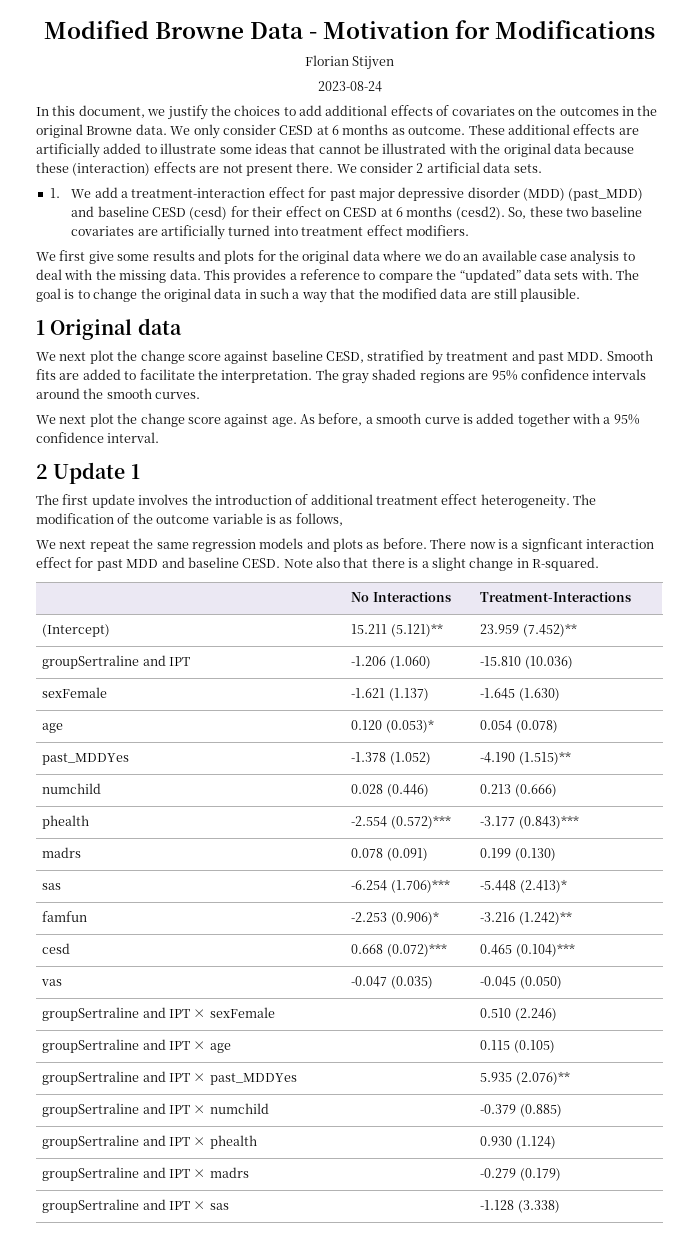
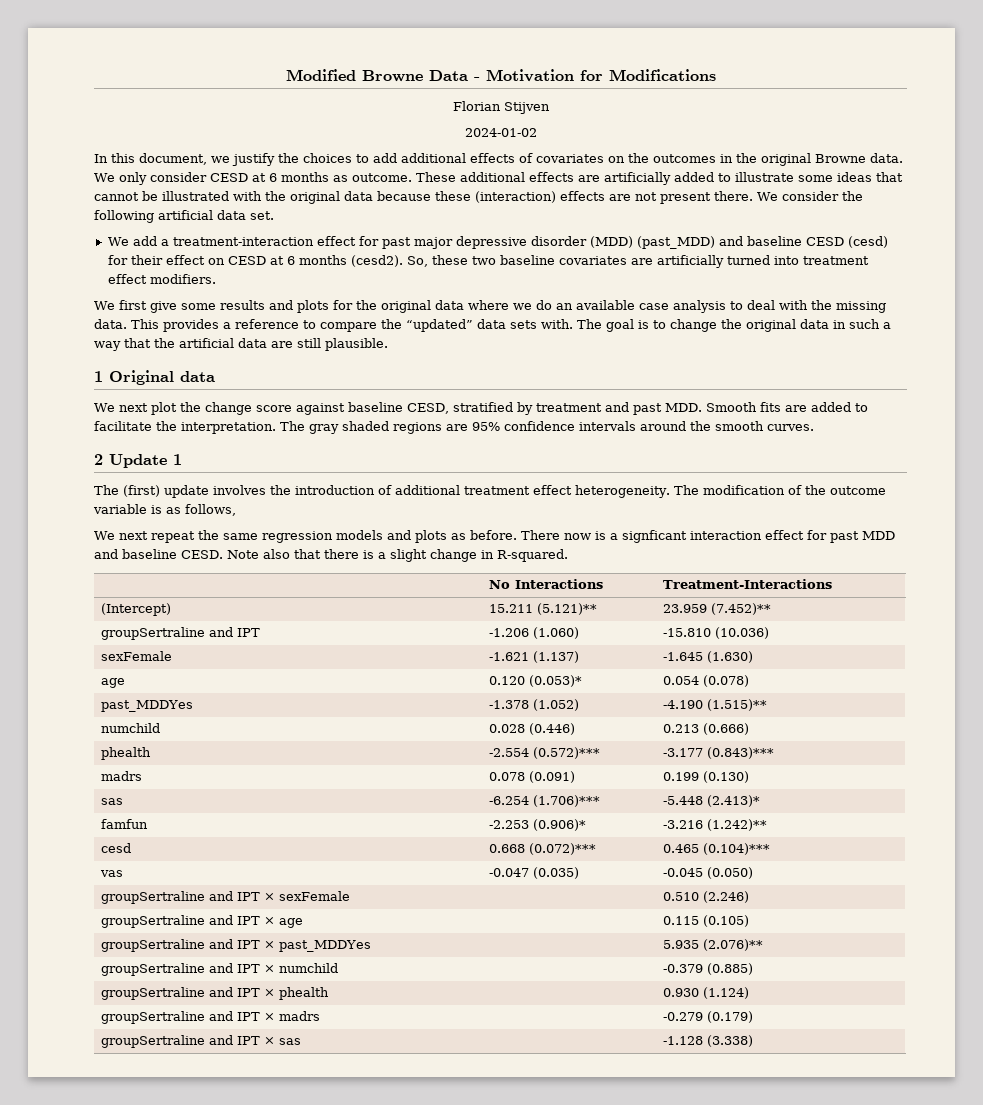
- 2023-08-24
+ 2024-01-02
- We consider 2 artificial data sets.
- 1. We add a treatment-interaction effect for past major depressive disorder (MDD) (past_MDD) and baseline CESD (cesd) for their effect on CESD at 6 months (cesd2).
+ We consider the following artificial data set.
+ We add a treatment-interaction effect for past major depressive disorder (MDD) (past_MDD) and baseline CESD (cesd) for their effect on CESD at 6 months (cesd2).
- The goal is to change the original data in such a way that the modified data are still plausible.
+ The goal is to change the original data in such a way that the artificial data are still plausible.
- We next plot the change score against age. As before, a smooth curve is added together with a 95% confidence interval.
- The first update involves the introduction of additional treatment effect heterogeneity.
+ The (first) update involves the introduction of additional treatment effect heterogeneity.

